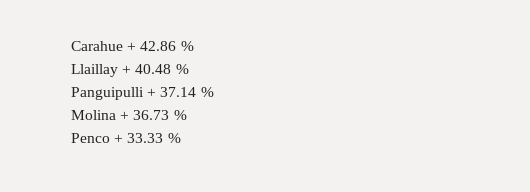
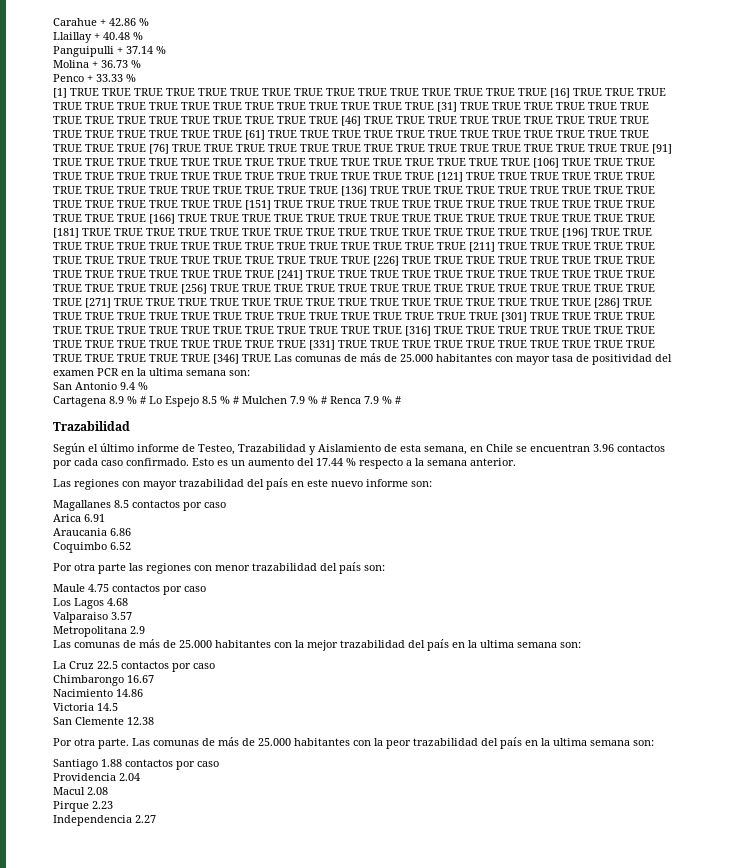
+ [1] TRUE TRUE TRUE TRUE TRUE TRUE TRUE TRUE TRUE TRUE TRUE TRUE TRUE TRUE TRUE [16] TRUE TRUE TRUE TRUE TRUE TRUE TRUE TRUE TRUE TRUE TRUE TRUE TRUE TRUE TRUE [31] TRUE TRUE TRUE TRUE TRUE TRUE TRUE TRUE TRUE TRUE TRUE TRUE TRUE TRUE TRUE [46] TRUE TRUE TRUE TRUE TRUE TRUE TRUE TRUE TRUE TRUE TRUE TRUE TRUE TRUE TRUE [61] TRUE TRUE TRUE TRUE TRUE TRUE TRUE TRUE TRUE TRUE TRUE TRUE TRUE TRUE TRUE [76] TRUE TRUE TRUE TRUE TRUE TRUE TRUE TRUE TRUE TRUE TRUE TRUE TRUE TRUE TRUE [91] TRUE TRUE TRUE TRUE TRUE TRUE TRUE TRUE TRUE TRUE TRUE TRUE TRUE TRUE TRUE [106] TRUE TRUE TRUE TRUE TRUE TRUE TRUE TRUE TRUE TRUE TRUE TRUE TRUE TRUE TRUE [121] TRUE TRUE TRUE TRUE TRUE TRUE TRUE TRUE TRUE TRUE TRUE TRUE TRUE TRUE TRUE [136] TRUE TRUE TRUE TRUE TRUE TRUE TRUE TRUE TRUE TRUE TRUE TRUE TRUE TRUE TRUE [151] TRUE TRUE TRUE TRUE TRUE TRUE TRUE TRUE TRUE TRUE TRUE TRUE TRUE TRUE TRUE [166] TRUE TRUE TRUE TRUE TRUE TRUE TRUE TRUE TRUE TRUE TRUE TRUE TRUE TRUE TRUE [181] TRUE TRUE TRUE TRUE TRUE TRUE TRUE TRUE TRUE TRUE TRUE TRUE TRUE TRUE TRUE [196] TRUE TRUE TRUE TRUE TRUE TRUE TRUE TRUE TRUE TRUE TRUE TRUE TRUE TRUE TRUE [211] TRUE TRUE TRUE TRUE TRUE TRUE TRUE TRUE TRUE TRUE TRUE TRUE TRUE TRUE TRUE [226] TRUE TRUE TRUE TRUE TRUE TRUE TRUE TRUE TRUE TRUE TRUE TRUE TRUE TRUE TRUE [241] TRUE TRUE TRUE TRUE TRUE TRUE TRUE TRUE TRUE TRUE TRUE TRUE TRUE TRUE TRUE [256] TRUE TRUE TRUE TRUE TRUE TRUE TRUE TRUE TRUE TRUE TRUE TRUE TRUE TRUE TRUE [271] TRUE TRUE TRUE TRUE TRUE TRUE TRUE TRUE TRUE TRUE TRUE TRUE TRUE TRUE TRUE [286] TRUE TRUE TRUE TRUE TRUE TRUE TRUE TRUE TRUE TRUE TRUE TRUE TRUE TRUE TRUE [301] TRUE TRUE TRUE TRUE TRUE TRUE TRUE TRUE TRUE TRUE TRUE TRUE TRUE TRUE TRUE [316] TRUE TRUE TRUE TRUE TRUE TRUE TRUE TRUE TRUE TRUE TRUE TRUE TRUE TRUE TRUE [331] TRUE TRUE TRUE TRUE TRUE TRUE TRUE TRUE TRUE TRUE TRUE TRUE TRUE TRUE TRUE [346] TRUE Las comunas de más de 25.000 habitantes con mayor tasa de positividad del examen PCR en la ultima semana son:
+ San Antonio 9.4 %
+ Cartagena 8.9 % # Lo Espejo 8.5 % # Mulchen 7.9 % # Renca 7.9 % #
+ Trazabilidad
+ Según el último informe de Testeo, Trazabilidad y Aislamiento de esta semana, en Chile se encuentran 3.96 contactos por cada caso confirmado. Esto es un aumento del 17.44 % respecto a la semana anterior.
+ Las regiones con mayor trazabilidad del país en este nuevo informe son:
+ Magallanes 8.5 contactos por caso
+ Arica 6.91
+ Araucania 6.86
+ Coquimbo 6.52
+ Por otra parte las regiones con menor trazabilidad del país son:
+ Maule 4.75 contactos por caso
+ Los Lagos 4.68
+ Valparaiso 3.57
+ Metropolitana 2.9
+ Las comunas de más de 25.000 habitantes con la mejor trazabilidad del país en la ultima semana son:
+ La Cruz 22.5 contactos por caso
+ Chimbarongo 16.67
+ Nacimiento 14.86
+ Victoria 14.5
+ San Clemente 12.38
+ Por otra parte. Las comunas de más de 25.000 habitantes con la peor trazabilidad del país en la ultima semana son:
+ Santiago 1.88 contactos por caso
+ Providencia 2.04
+ Macul 2.08
+ Pirque 2.23
+ Independencia 2.27

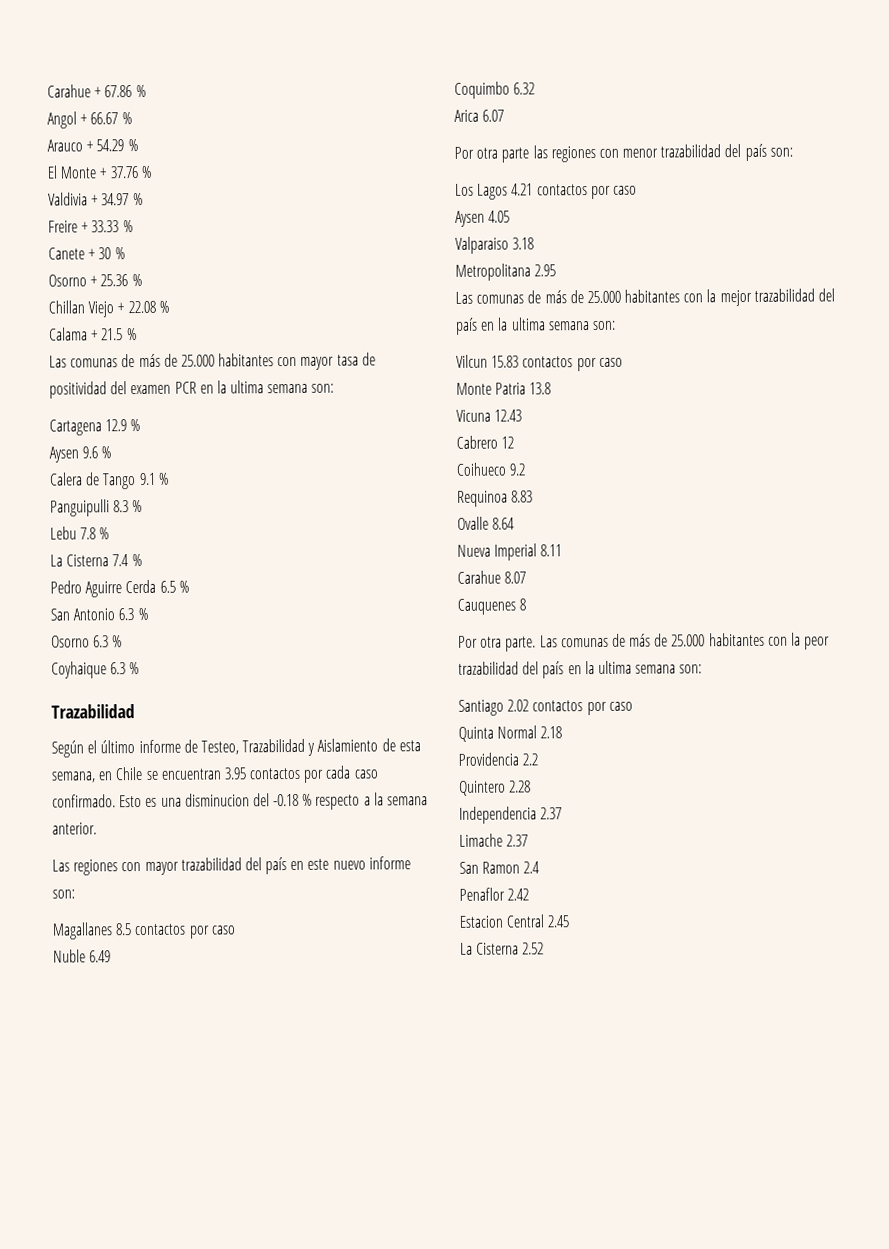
- Carahue + 42.86 %
- Llaillay + 40.48 %
- Panguipulli + 37.14 %
- Molina + 36.73 %
- Penco + 33.33 %
- [1] TRUE TRUE TRUE TRUE TRUE TRUE TRUE TRUE TRUE TRUE TRUE TRUE TRUE TRUE TRUE [16] TRUE TRUE TRUE TRUE TRUE TRUE TRUE TRUE TRUE TRUE TRUE TRUE TRUE TRUE TRUE [31] TRUE TRUE TRUE TRUE TRUE TRUE TRUE TRUE TRUE TRUE TRUE TRUE TRUE TRUE TRUE [46] TRUE TRUE TRUE TRUE TRUE TRUE TRUE TRUE TRUE TRUE TRUE TRUE TRUE TRUE TRUE [61] TRUE TRUE TRUE TRUE TRUE TRUE TRUE TRUE TRUE TRUE TRUE TRUE TRUE TRUE TRUE [76] TRUE TRUE TRUE TRUE TRUE TRUE TRUE TRUE TRUE TRUE TRUE TRUE TRUE TRUE TRUE [91] TRUE TRUE TRUE TRUE TRUE TRUE TRUE TRUE TRUE TRUE TRUE TRUE TRUE TRUE TRUE [106] TRUE TRUE TRUE TRUE TRUE TRUE TRUE TRUE TRUE TRUE TRUE TRUE TRUE TRUE TRUE [121] TRUE TRUE TRUE TRUE TRUE TRUE TRUE TRUE TRUE TRUE TRUE TRUE TRUE TRUE TRUE [136] TRUE TRUE TRUE TRUE TRUE TRUE TRUE TRUE TRUE TRUE TRUE TRUE TRUE TRUE TRUE [151] TRUE TRUE TRUE TRUE TRUE TRUE TRUE TRUE TRUE TRUE TRUE TRUE TRUE TRUE TRUE [166] TRUE TRUE TRUE TRUE TRUE TRUE TRUE TRUE TRUE TRUE TRUE TRUE TRUE TRUE TRUE [181] TRUE TRUE TRUE TRUE TRUE TRUE TRUE TRUE TRUE TRUE TRUE TRUE TRUE TRUE TRUE [196] TRUE TRUE TRUE TRUE TRUE TRUE TRUE TRUE TRUE TRUE TRUE TRUE TRUE TRUE TRUE [211] TRUE TRUE TRUE TRUE TRUE TRUE TRUE TRUE TRUE TRUE TRUE TRUE TRUE TRUE TRUE [226] TRUE TRUE TRUE TRUE TRUE TRUE TRUE TRUE TRUE TRUE TRUE TRUE TRUE TRUE TRUE [241] TRUE TRUE TRUE TRUE TRUE TRUE TRUE TRUE TRUE TRUE TRUE TRUE TRUE TRUE TRUE [256] TRUE TRUE TRUE TRUE TRUE TRUE TRUE TRUE TRUE TRUE TRUE TRUE TRUE TRUE TRUE [271] TRUE TRUE TRUE TRUE TRUE TRUE TRUE TRUE TRUE TRUE TRUE TRUE TRUE TRUE TRUE [286] TRUE TRUE TRUE TRUE TRUE TRUE TRUE TRUE TRUE TRUE TRUE TRUE TRUE TRUE TRUE [301] TRUE TRUE TRUE TRUE TRUE TRUE TRUE TRUE TRUE TRUE TRUE TRUE TRUE TRUE TRUE [316] TRUE TRUE TRUE TRUE TRUE TRUE TRUE TRUE TRUE TRUE TRUE TRUE TRUE TRUE TRUE [331] TRUE TRUE TRUE TRUE TRUE TRUE TRUE TRUE TRUE TRUE TRUE TRUE TRUE TRUE TRUE [346] TRUE Las comunas de más de 25.000 habitantes con mayor tasa de positividad del examen PCR en la ultima semana son:
+ Carahue + 67.86 %
+ Angol + 66.67 %
+ Arauco + 54.29 %
+ El Monte + 37.76 %
+ Valdivia + 34.97 %
+ Freire + 33.33 %
+ Canete + 30 %
+ Osorno + 25.36 %
+ Chillan Viejo + 22.08 %
+ Calama + 21.5 %
+ Las comunas de más de 25.000 habitantes con mayor tasa de positividad del examen PCR en la ultima semana son:
+ Cartagena 12.9 %
+ Aysen 9.6 %
+ Calera de Tango 9.1 %
+ Panguipulli 8.3 %
+ Lebu 7.8 %
+ La Cisterna 7.4 %
+ Pedro Aguirre Cerda 6.5 %
- San Antonio 9.4 %
- Cartagena 8.9 % # Lo Espejo 8.5 % # Mulchen 7.9 % # Renca 7.9 % #
+ San Antonio 6.3 %
+ Osorno 6.3 %
+ Coyhaique 6.3 %
- Según el último informe de Testeo, Trazabilidad y Aislamiento de esta semana, en Chile se encuentran 3.96 contactos por cada caso confirmado.
+ Según el último informe de Testeo, Trazabilidad y Aislamiento de esta semana, en Chile se encuentran 3.95 contactos por cada caso confirmado.
- Esto es un aumento del 17.44 % respecto a la semana anterior.
+ Esto es una disminucion del -0.18 % respecto a la semana anterior.
- Arica 6.91
- Araucania 6.86
- Coquimbo 6.52
+ Nuble 6.49
+ Coquimbo 6.32
+ Arica 6.07
- Maule 4.75 contactos por caso
- Los Lagos 4.68
+ Los Lagos 4.21 contactos por caso
+ Aysen 4.05
- Valparaiso 3.57
+ Valparaiso 3.18
- Metropolitana 2.9
+ Metropolitana 2.95
- La Cruz 22.5 contactos por caso
- Chimbarongo 16.67
- Nacimiento 14.86
- Victoria 14.5
- San Clemente 12.38
+ Vilcun 15.83 contactos por caso
+ Monte Patria 13.8
+ Vicuna 12.43
+ Cabrero 12
+ Coihueco 9.2
+ Requinoa 8.83
+ Ovalle 8.64
+ Nueva Imperial 8.11
+ Carahue 8.07
+ Cauquenes 8
- Santiago 1.88 contactos por caso
- Providencia 2.04
- Macul 2.08
- Pirque 2.23
- Independencia 2.27
+ Santiago 2.02 contactos por caso
+ Quinta Normal 2.18
+ Providencia 2.2
+ Quintero 2.28
+ Independencia 2.37
+ Limache 2.37
+ San Ramon 2.4
+ Penaflor 2.42
+ Estacion Central 2.45
+ La Cisterna 2.52

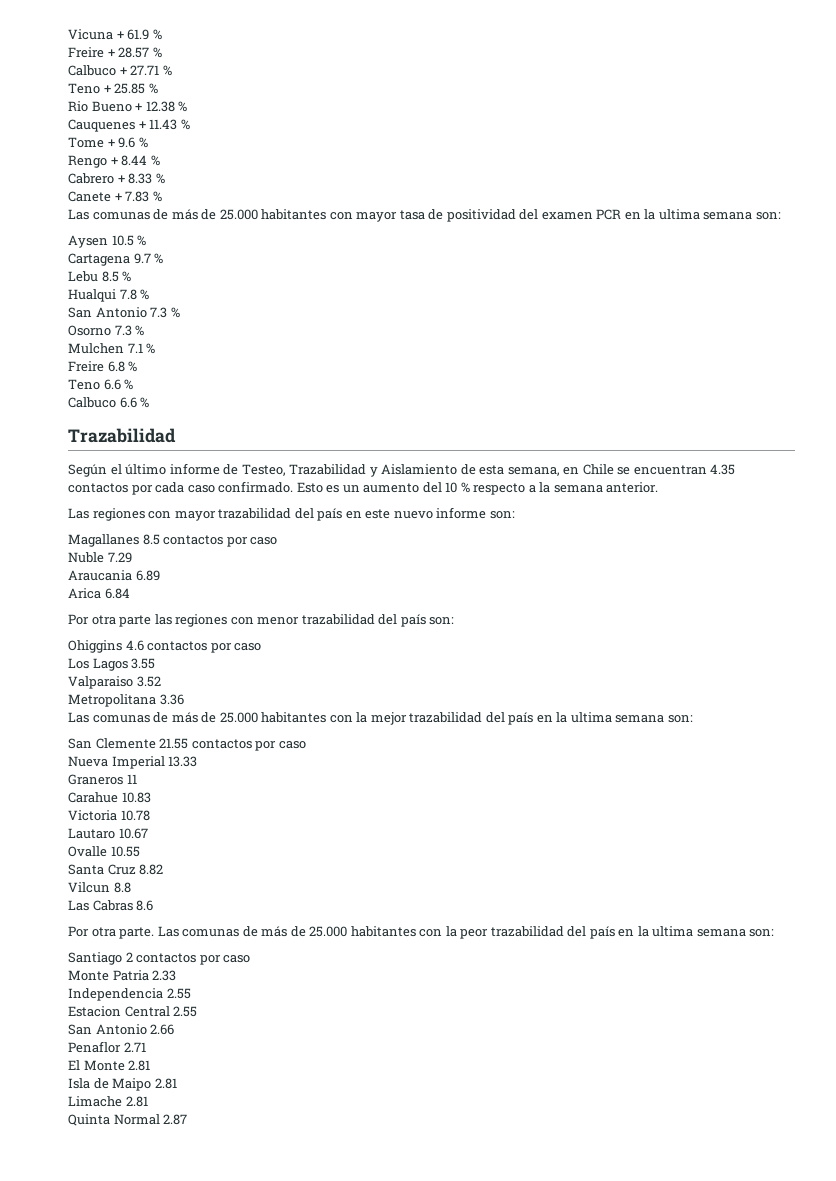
- Carahue + 67.86 %
- Angol + 66.67 %
- Arauco + 54.29 %
- El Monte + 37.76 %
- Valdivia + 34.97 %
- Freire + 33.33 %
- Canete + 30 %
- Osorno + 25.36 %
- Chillan Viejo + 22.08 %
- Calama + 21.5 %
+ Vicuna + 61.9 %
+ Freire + 28.57 %
+ Calbuco + 27.71 %
+ Teno + 25.85 %
+ Rio Bueno + 12.38 %
+ Cauquenes + 11.43 %
+ Tome + 9.6 %
+ Rengo + 8.44 %
+ Cabrero + 8.33 %
+ Canete + 7.83 %
- Cartagena 12.9 %
- Aysen 9.6 %
- Calera de Tango 9.1 %
- Panguipulli 8.3 %
+ Aysen 10.5 %
+ Cartagena 9.7 %
- Lebu 7.8 %
- La Cisterna 7.4 %
- Pedro Aguirre Cerda 6.5 %
+ Lebu 8.5 %
+ Hualqui 7.8 %
- San Antonio 6.3 %
- Osorno 6.3 %
- Coyhaique 6.3 %
+ San Antonio 7.3 %
+ Osorno 7.3 %
+ Mulchen 7.1 %
+ Freire 6.8 %
+ Teno 6.6 %
+ Calbuco 6.6 %
- Según el último informe de Testeo, Trazabilidad y Aislamiento de esta semana, en Chile se encuentran 3.95 contactos por cada caso confirmado.
+ Según el último informe de Testeo, Trazabilidad y Aislamiento de esta semana, en Chile se encuentran 4.35 contactos por cada caso confirmado.
- Esto es una disminucion del -0.18 % respecto a la semana anterior.
+ Esto es un aumento del 10 % respecto a la semana anterior.
- Nuble 6.49
- Coquimbo 6.32
+ Nuble 7.29
+ Araucania 6.89
- Arica 6.07
+ Arica 6.84
- Los Lagos 4.21 contactos por caso
- Aysen 4.05
+ Ohiggins 4.6 contactos por caso
+ Los Lagos 3.55
- Valparaiso 3.18
+ Valparaiso 3.52
- Metropolitana 2.95
+ Metropolitana 3.36
- Vilcun 15.83 contactos por caso
- Monte Patria 13.8
- Vicuna 12.43
- Cabrero 12
- Coihueco 9.2
- Requinoa 8.83
- Ovalle 8.64
- Nueva Imperial 8.11
- Carahue 8.07
- Cauquenes 8
+ San Clemente 21.55 contactos por caso
+ Nueva Imperial 13.33
+ Graneros 11
+ Carahue 10.83
+ Victoria 10.78
+ Lautaro 10.67
+ Ovalle 10.55
+ Santa Cruz 8.82
+ Vilcun 8.8
+ Las Cabras 8.6
- Santiago 2.02 contactos por caso
- Quinta Normal 2.18
- Providencia 2.2
- Quintero 2.28
- Independencia 2.37
- Limache 2.37
- San Ramon 2.4
- Penaflor 2.42
- Estacion Central 2.45
- La Cisterna 2.52
+ Santiago 2 contactos por caso
+ Monte Patria 2.33
+ Independencia 2.55
+ Estacion Central 2.55
+ San Antonio 2.66
+ Penaflor 2.71
+ El Monte 2.81
+ Isla de Maipo 2.81
+ Limache 2.81
+ Quinta Normal 2.87

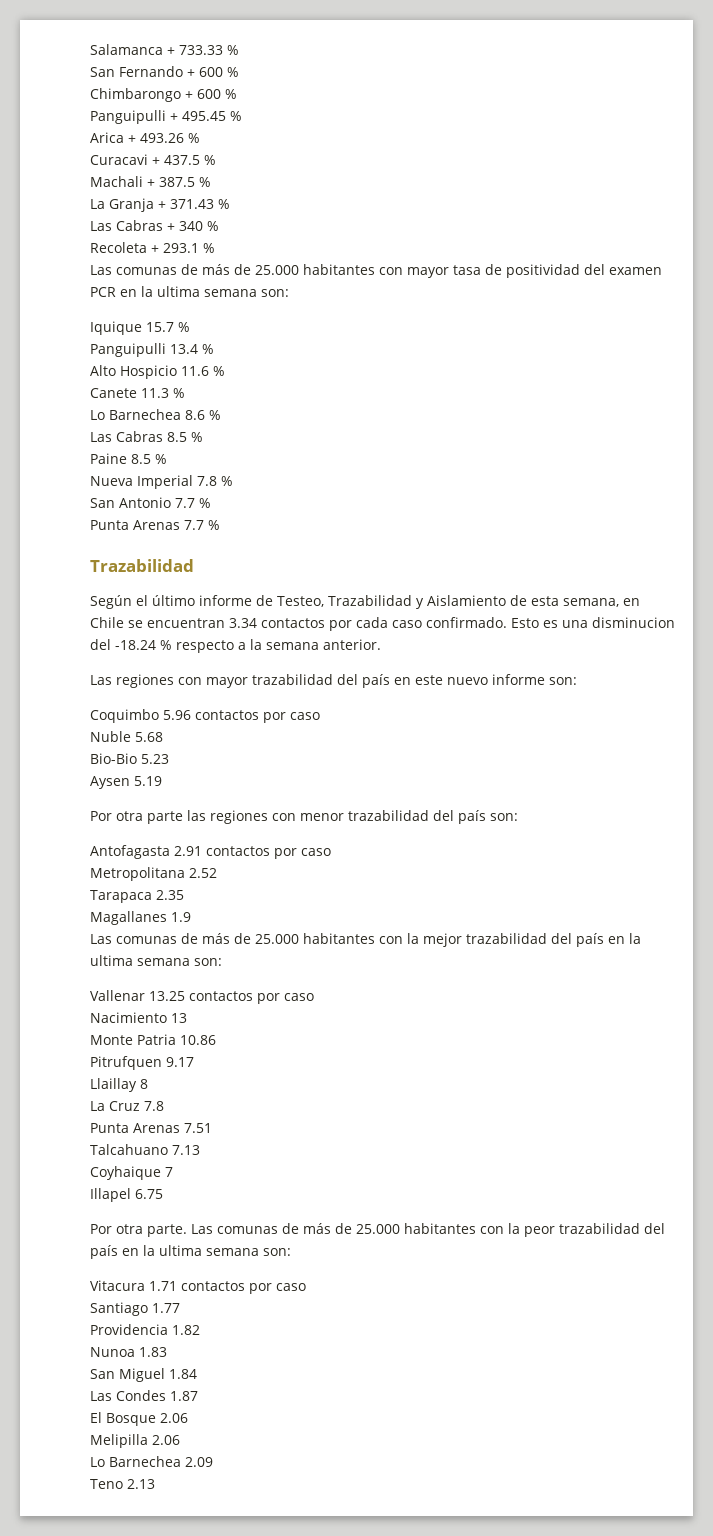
- Vicuna + 61.9 %
- Freire + 28.57 %
- Calbuco + 27.71 %
- Teno + 25.85 %
- Rio Bueno + 12.38 %
- Cauquenes + 11.43 %
- Tome + 9.6 %
- Rengo + 8.44 %
- Cabrero + 8.33 %
- Canete + 7.83 %
+ Salamanca + 733.33 %
+ San Fernando + 600 %
+ Chimbarongo + 600 %
+ Panguipulli + 495.45 %
+ Arica + 493.26 %
+ Curacavi + 437.5 %
+ Machali + 387.5 %
+ La Granja + 371.43 %
+ Las Cabras + 340 %
+ Recoleta + 293.1 %
- Aysen 10.5 %
- Cartagena 9.7 %
- Lebu 8.5 %
- Hualqui 7.8 %
+ Iquique 15.7 %
+ Panguipulli 13.4 %
+ Alto Hospicio 11.6 %
+ Canete 11.3 %
+ Lo Barnechea 8.6 %
+ Las Cabras 8.5 %
+ Paine 8.5 %
+ Nueva Imperial 7.8 %
- San Antonio 7.3 %
- Osorno 7.3 %
- Mulchen 7.1 %
- Freire 6.8 %
- Teno 6.6 %
- Calbuco 6.6 %
+ San Antonio 7.7 %
+ Punta Arenas 7.7 %
- Según el último informe de Testeo, Trazabilidad y Aislamiento de esta semana, en Chile se encuentran 4.35 contactos por cada caso confirmado.
+ Según el último informe de Testeo, Trazabilidad y Aislamiento de esta semana, en Chile se encuentran 3.34 contactos por cada caso confirmado.
- Esto es un aumento del 10 % respecto a la semana anterior.
+ Esto es una disminucion del -18.24 % respecto a la semana anterior.
- Magallanes 8.5 contactos por caso
+ Coquimbo 5.96 contactos por caso
- Nuble 7.29
- Araucania 6.89
- Arica 6.84
+ Nuble 5.68
+ Bio-Bio 5.23
+ Aysen 5.19
- Ohiggins 4.6 contactos por caso
- Los Lagos 3.55
- Valparaiso 3.52
- Metropolitana 3.36
+ Antofagasta 2.91 contactos por caso
+ Metropolitana 2.52
+ Tarapaca 2.35
+ Magallanes 1.9
- San Clemente 21.55 contactos por caso
- Nueva Imperial 13.33
- Graneros 11
- Carahue 10.83
- Victoria 10.78
- Lautaro 10.67
- Ovalle 10.55
- Santa Cruz 8.82
- Vilcun 8.8
- Las Cabras 8.6
+ Vallenar 13.25 contactos por caso
+ Nacimiento 13
+ Monte Patria 10.86
+ Pitrufquen 9.17
+ Llaillay 8
+ La Cruz 7.8
+ Punta Arenas 7.51
+ Talcahuano 7.13
+ Coyhaique 7
+ Illapel 6.75
- Santiago 2 contactos por caso
- Monte Patria 2.33
- Independencia 2.55
- Estacion Central 2.55
- San Antonio 2.66
- Penaflor 2.71
- El Monte 2.81
- Isla de Maipo 2.81
- Limache 2.81
- Quinta Normal 2.87
+ Vitacura 1.71 contactos por caso
+ Santiago 1.77
+ Providencia 1.82
+ Nunoa 1.83
+ San Miguel 1.84
+ Las Condes 1.87
+ El Bosque 2.06
+ Melipilla 2.06
+ Lo Barnechea 2.09
+ Teno 2.13

